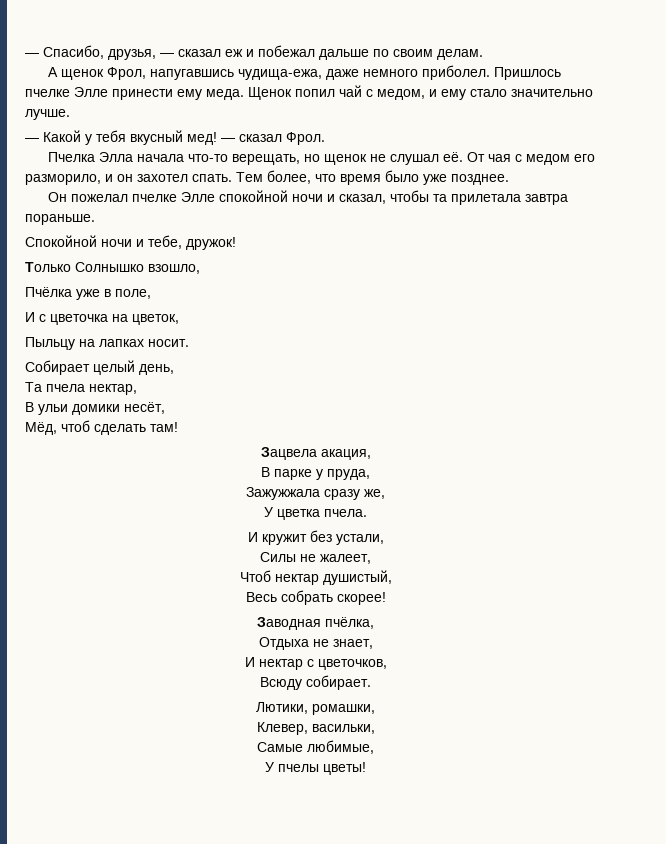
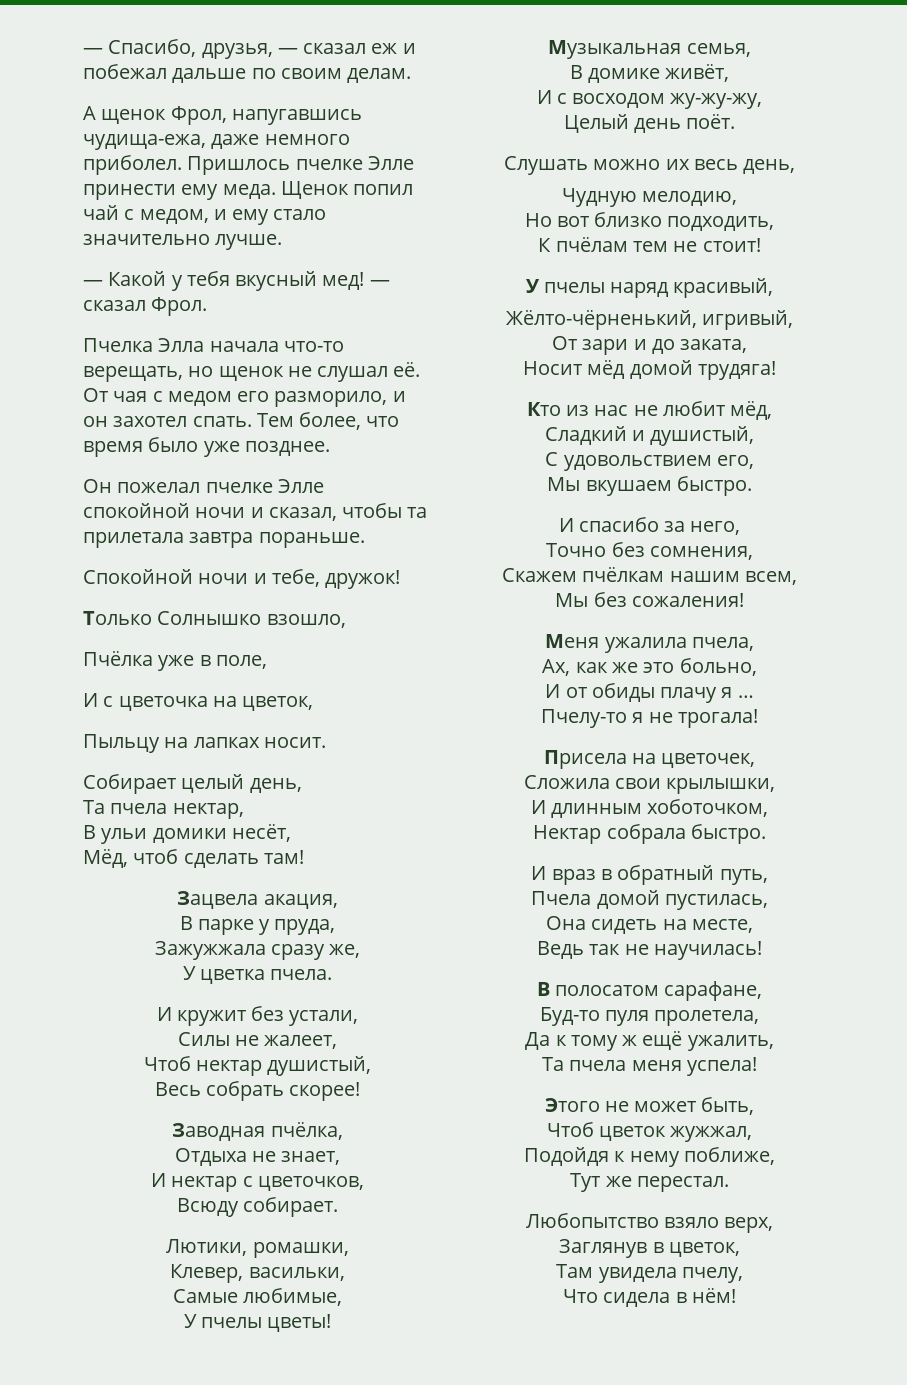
+ Музыкальная семья,
+ В домике живёт,
+ И с восходом жу-жу-жу,
+ Целый день поёт.
+ Слушать можно их весь день,
+ Чудную мелодию,
+ Но вот близко подходить,
+ К пчёлам тем не стоит!
+ У пчелы наряд красивый,
+ Жёлто-чёрненький, игривый,
+ От зари и до заката,
+ Носит мёд домой трудяга!
+ Кто из нас не любит мёд,
+ Сладкий и душистый,
+ С удовольствием его,
+ Мы вкушаем быстро.
+ И спасибо за него,
+ Точно без сомнения,
+ Скажем пчёлкам нашим всем,
+ Мы без сожаления!
+ Меня ужалила пчела,
+ Ах, как же это больно,
+ И от обиды плачу я …
+ Пчелу-то я не трогала!
+ Присела на цветочек,
+ Сложила свои крылышки,
+ И длинным хоботочком,
+ Нектар собрала быстро.
+ И враз в обратный путь,
+ Пчела домой пустилась,
+ Она сидеть на месте,
+ Ведь так не научилась!
+ В полосатом сарафане,
+ Буд-то пуля пролетела,
+ Да к тому ж ещё ужалить,
+ Та пчела меня успела!
+ Этого не может быть,
+ Чтоб цветок жужжал,
+ Подойдя к нему поближе,
+ Тут же перестал.
+ Любопытство взяло верх,
+ Заглянув в цветок,
+ Там увидела пчелу,
+ Что сидела в нём!

